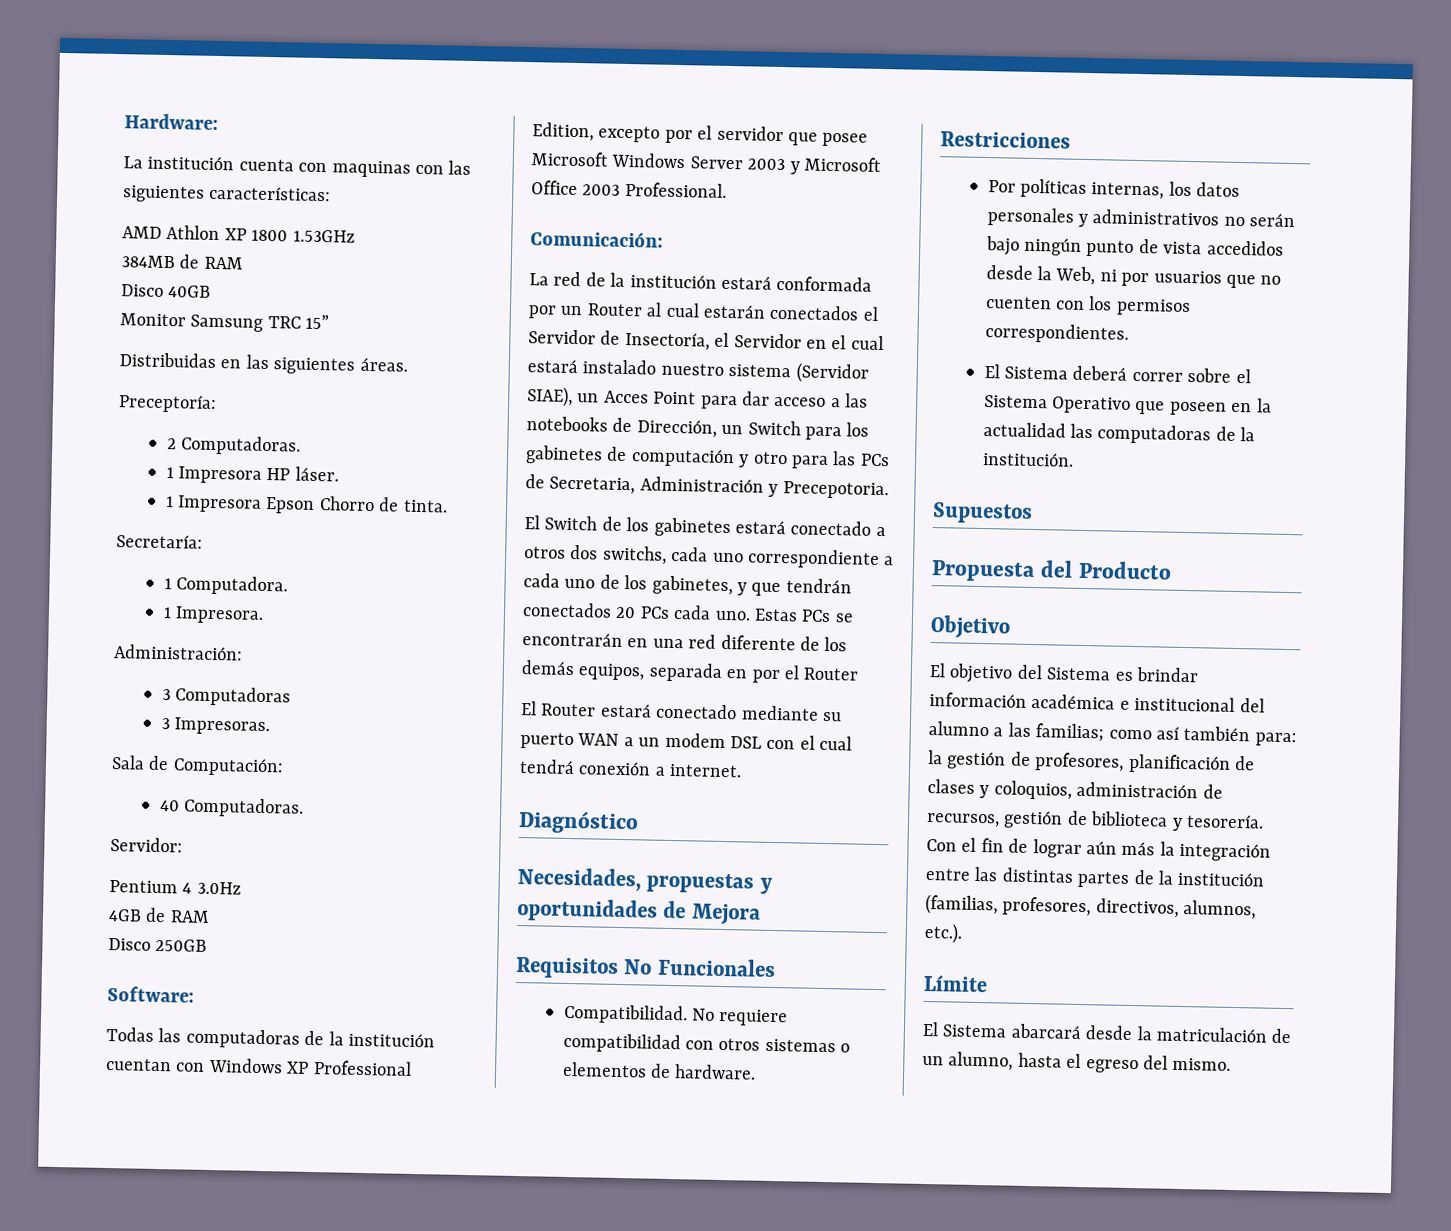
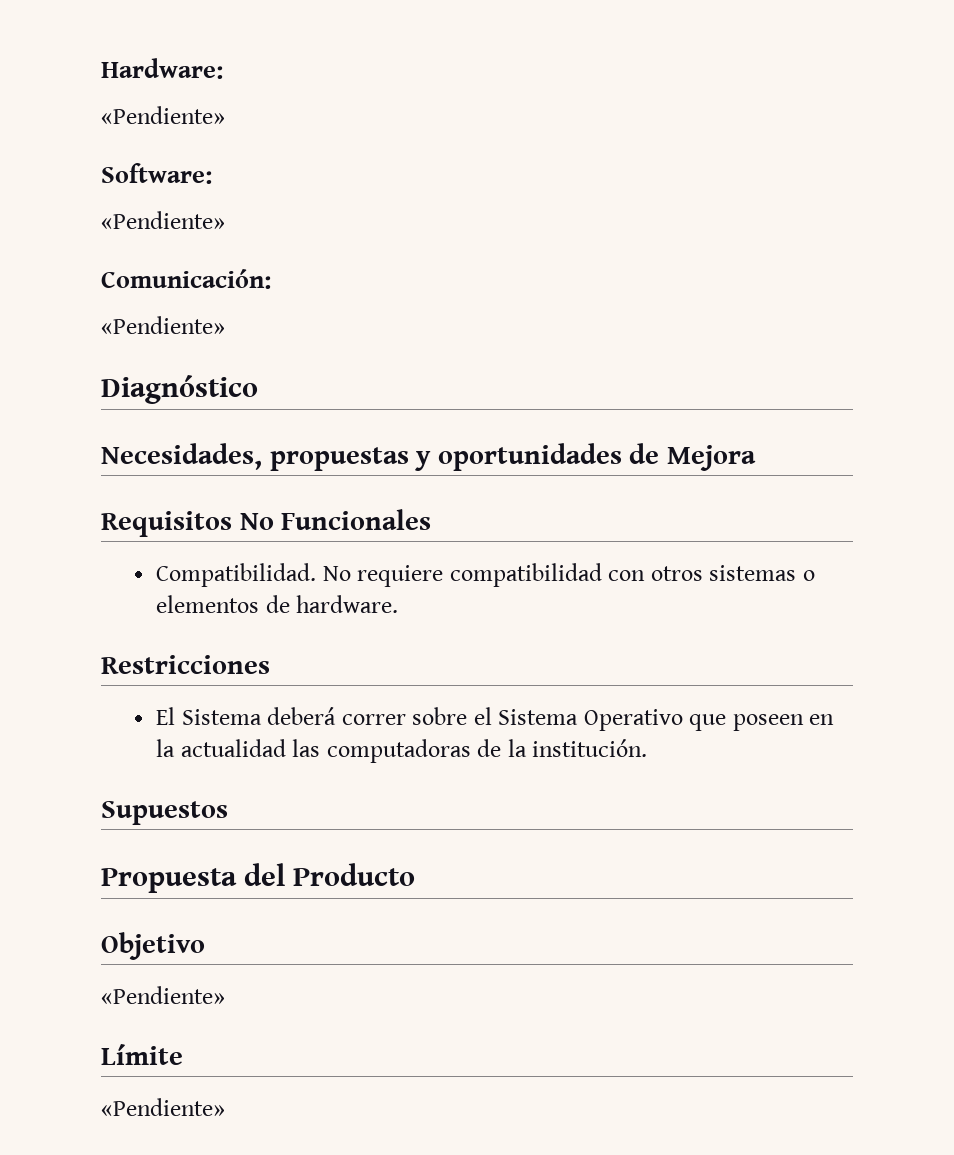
  Hardware:
- La institución cuenta con maquinas con las siguientes características:
- AMD Athlon XP 1800 1.53GHz
- 384MB de RAM
- Disco 40GB
- Monitor Samsung TRC 15”
- Distribuidas en las siguientes áreas.
- Preceptoría:
- 2 Computadoras.
- 1 Impresora HP láser.
- 1 Impresora Epson Chorro de tinta.
- Secretaría:
- 1 Computadora.
- 1 Impresora.
- Administración:
- 3 Computadoras
- 3 Impresoras.
- Sala de Computación:
- 40 Computadoras.
- Servidor:
- Pentium 4 3.0Hz
- 4GB de RAM
- Disco 250GB
+ «Pendiente»
  Software:
- Todas las computadoras de la institución cuentan con Windows XP Professional Edition, excepto por el servidor que posee Microsoft Windows Server 2003 y Microsoft Office 2003 Professional.
+ «Pendiente»
  Comunicación:
- La red de la institución estará conformada por un Router al cual estarán conectados el Servidor de Insectoría, el Servidor en el cual estará instalado nuestro sistema (Servidor SIAE), un Acces Point para dar acceso a las notebooks de Dirección, un Switch para los gabinetes de computación y otro para las PCs de Secretaria, Administración y Precepotoria.
- El Switch de los gabinetes estará conectado a otros dos switchs, cada uno correspondiente a cada uno de los gabinetes, y que tendrán conectados 20 PCs cada uno. Estas PCs se encontrarán en una red diferente de los demás equipos, separada en por el Router
- El Router estará conectado mediante su puerto WAN a un modem DSL con el cual tendrá conexión a internet.
+ «Pendiente»
- Por políticas internas, los datos personales y administrativos no serán bajo ningún punto de vista accedidos desde la Web, ni por usuarios que no cuenten con los permisos correspondientes.
  Objetivo
- El objetivo del Sistema es brindar información académica e institucional del alumno a las familias; como así también para: la gestión de profesores, planificación de clases y coloquios, administración de recursos, gestión de biblioteca y tesorería. Con el fin de lograr aún más la integración entre las distintas partes de la institución (familias, profesores, directivos, alumnos, etc.).
+ «Pendiente»
  Límite
- El Sistema abarcará desde la matriculación de un alumno, hasta el egreso del mismo.
+ «Pendiente»

